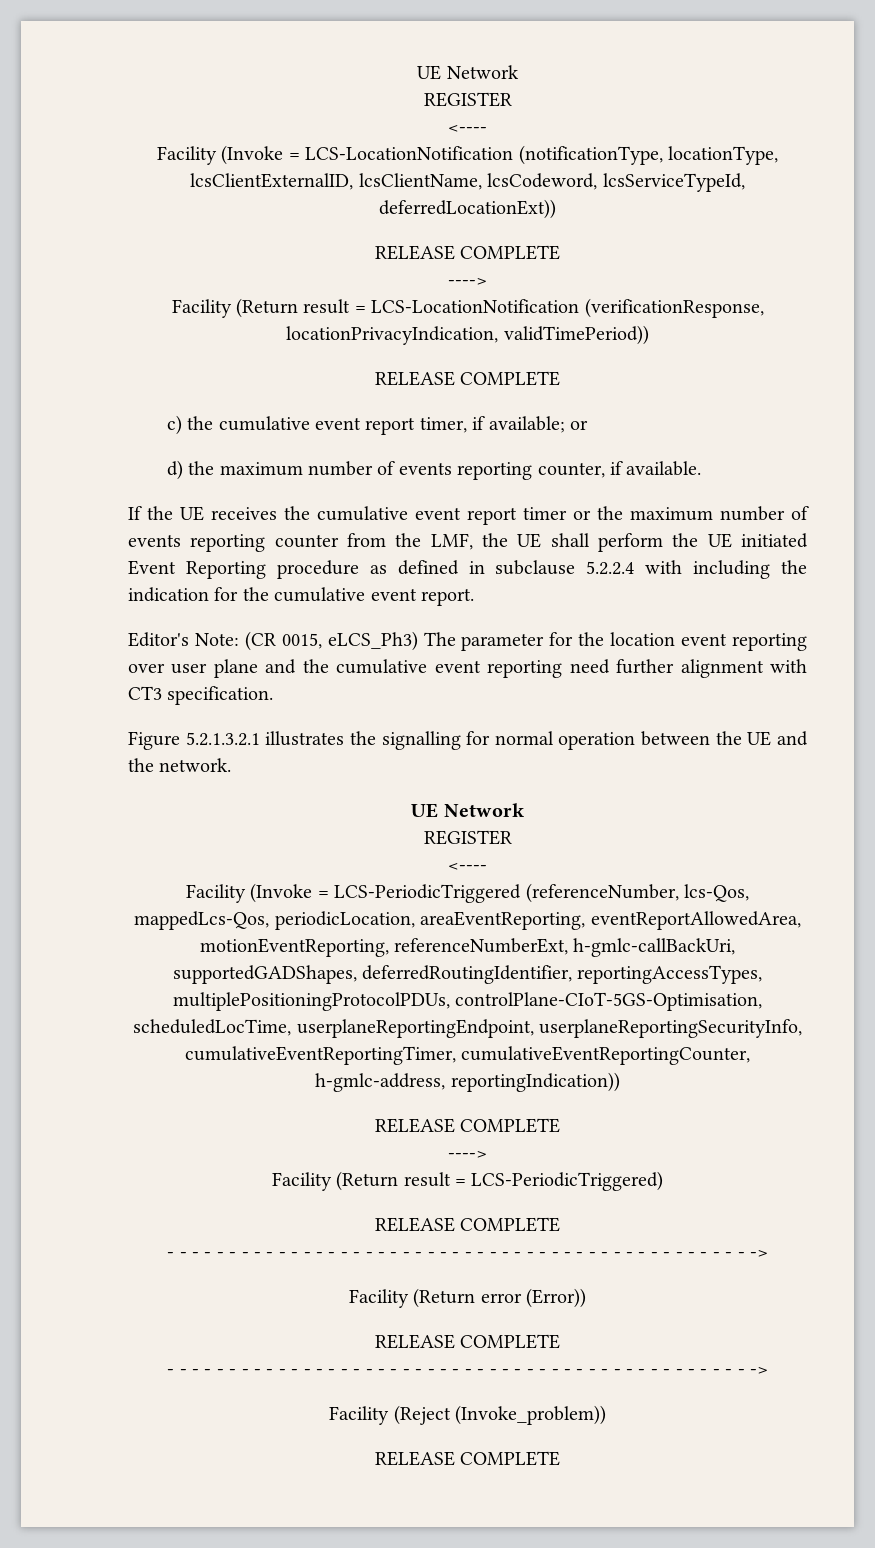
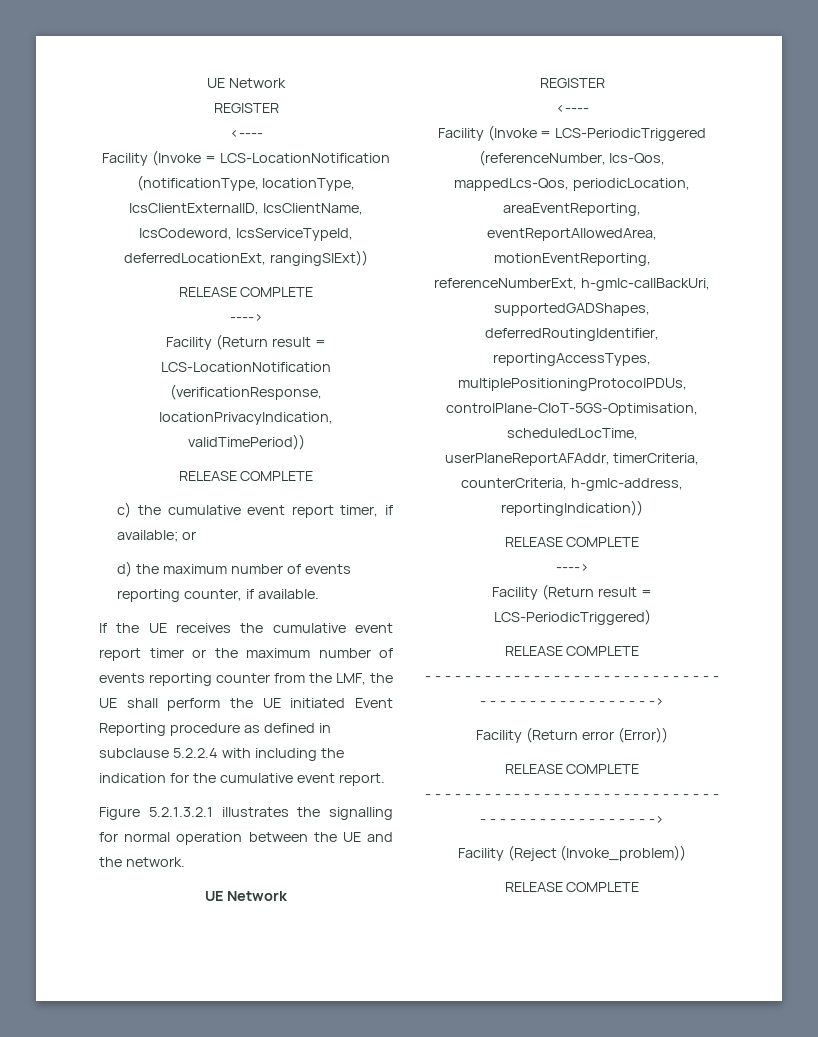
- Facility (Invoke = LCS-LocationNotification (notificationType, locationType, lcsClientExternalID, lcsClientName, lcsCodeword, lcsServiceTypeId, deferredLocationExt))
+ Facility (Invoke = LCS-LocationNotification (notificationType, locationType, lcsClientExternalID, lcsClientName, lcsCodeword, lcsServiceTypeId, deferredLocationExt, rangingSlExt))
- Editor's Note: (CR 0015, eLCS_Ph3) The parameter for the location event reporting over user plane and the cumulative event reporting need further alignment with CT3 specification.
- Facility (Invoke = LCS-PeriodicTriggered (referenceNumber, lcs-Qos, mappedLcs-Qos, periodicLocation, areaEventReporting, eventReportAllowedArea, motionEventReporting, referenceNumberExt, h-gmlc-callBackUri, supportedGADShapes, deferredRoutingIdentifier, reportingAccessTypes, multiplePositioningProtocolPDUs, controlPlane-CIoT-5GS-Optimisation, scheduledLocTime, userplaneReportingEndpoint, userplaneReportingSecurityInfo, cumulativeEventReportingTimer, cumulativeEventReportingCounter, h-gmlc-address, reportingIndication))
+ Facility (Invoke = LCS-PeriodicTriggered (referenceNumber, lcs-Qos, mappedLcs-Qos, periodicLocation, areaEventReporting, eventReportAllowedArea, motionEventReporting, referenceNumberExt, h-gmlc-callBackUri, supportedGADShapes, deferredRoutingIdentifier, reportingAccessTypes, multiplePositioningProtocolPDUs, controlPlane-CIoT-5GS-Optimisation, scheduledLocTime, userPlaneReportAFAddr, timerCriteria, counterCriteria, h-gmlc-address, reportingIndication))

